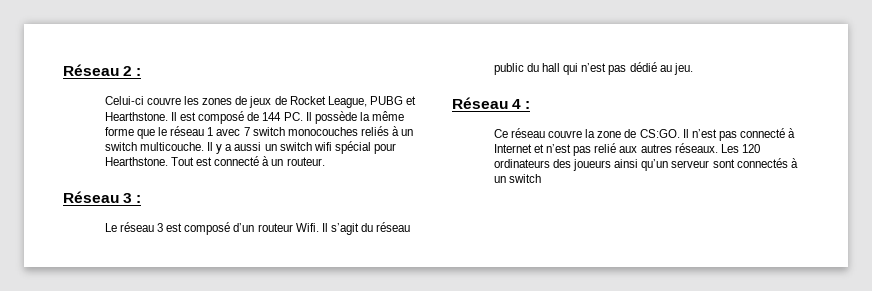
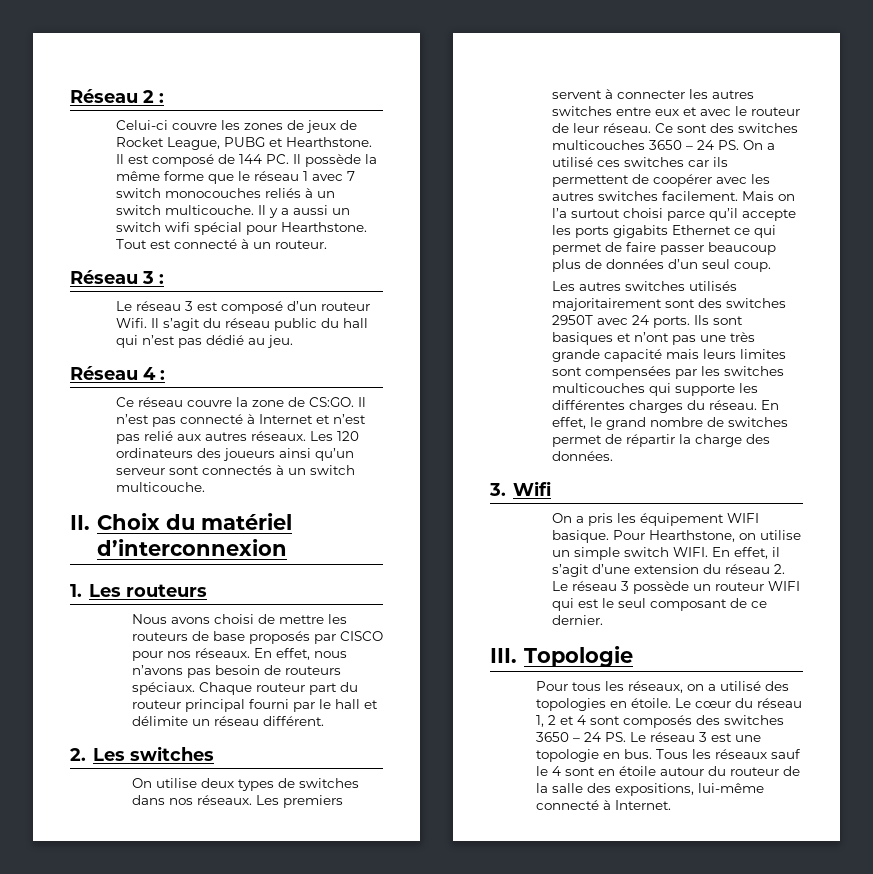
- Les 120 ordinateurs des joueurs ainsi qu’un serveur sont connectés à un switch
+ Les 120 ordinateurs des joueurs ainsi qu’un serveur sont connectés à un switch multicouche.
+ II. Choix du matériel d’interconnexion
+ 1. Les routeurs
+ Nous avons choisi de mettre les routeurs de base proposés par CISCO pour nos réseaux. En effet, nous n’avons pas besoin de routeurs spéciaux. Chaque routeur part du routeur principal fourni par le hall et délimite un réseau différent.
+ 2. Les switches
+ On utilise deux types de switches dans nos réseaux. Les premiers servent à connecter les autres switches entre eux et avec le routeur de leur réseau. Ce sont des switches multicouches 3650 – 24 PS. On a utilisé ces switches car ils permettent de coopérer avec les autres switches facilement. Mais on l’a surtout choisi parce qu’il accepte les ports gigabits Ethernet ce qui permet de faire passer beaucoup plus de données d’un seul coup.
+ Les autres switches utilisés majoritairement sont des switches 2950T avec 24 ports. Ils sont basiques et n’ont pas une très grande capacité mais leurs limites sont compensées par les switches multicouches qui supporte les différentes charges du réseau. En effet, le grand nombre de switches permet de répartir la charge des données.
+ 3. Wifi
+ On a pris les équipement WIFI basique. Pour Hearthstone, on utilise un simple switch WIFI. En effet, il s’agit d’une extension du réseau 2. Le réseau 3 possède un routeur WIFI qui est le seul composant de ce dernier.
+ III. Topologie
+ Pour tous les réseaux, on a utilisé des topologies en étoile. Le cœur du réseau 1, 2 et 4 sont composés des switches 3650 – 24 PS. Le réseau 3 est une topologie en bus. Tous les réseaux sauf le 4 sont en étoile autour du routeur de la salle des expositions, lui-même connecté à Internet.

